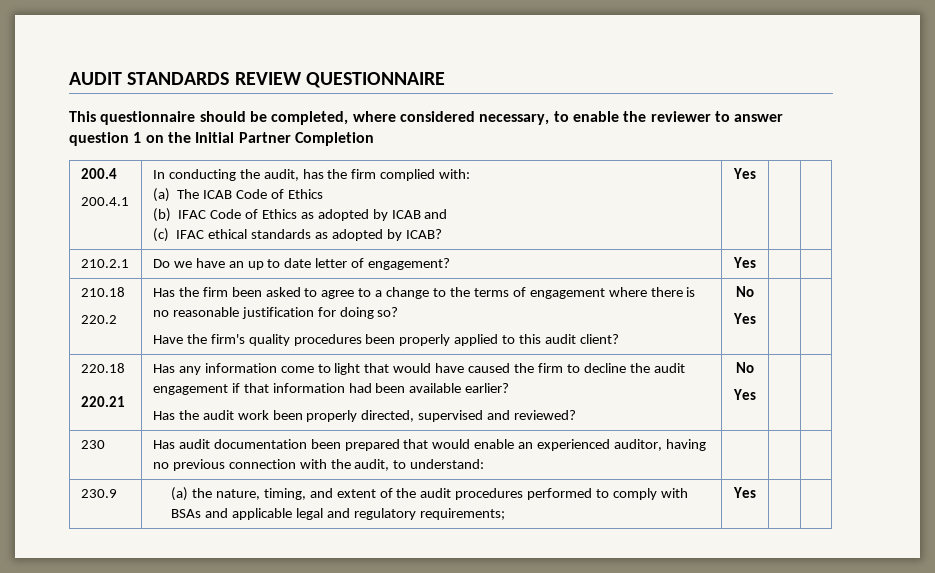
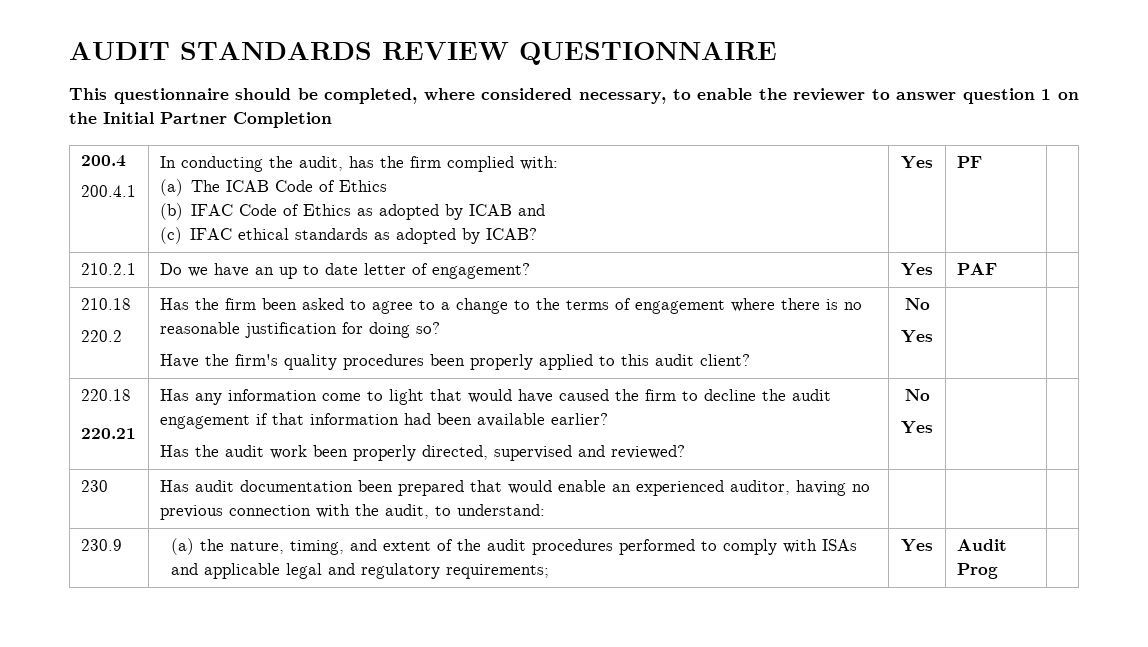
  200.4
  200.4.1 | In conducting the audit, has the firm complied with:
  (a) The ICAB Code of Ethics
  (b) IFAC Code of Ethics as adopted by ICAB and
- (c) IFAC ethical standards as adopted by ICAB? | Yes | |
+ (c) IFAC ethical standards as adopted by ICAB? | Yes | PF |
- 210.2.1 | Do we have an up to date letter of engagement? | Yes | |
+ 210.2.1 | Do we have an up to date letter of engagement? | Yes | PAF |
- 230.9 | (a) the nature, timing, and extent of the audit procedures performed to comply with BSAs and applicable legal and regulatory requirements; | Yes | |
+ 230.9 | (a) the nature, timing, and extent of the audit procedures performed to comply with ISAs and applicable legal and regulatory requirements; | Yes | Audit Prog |

